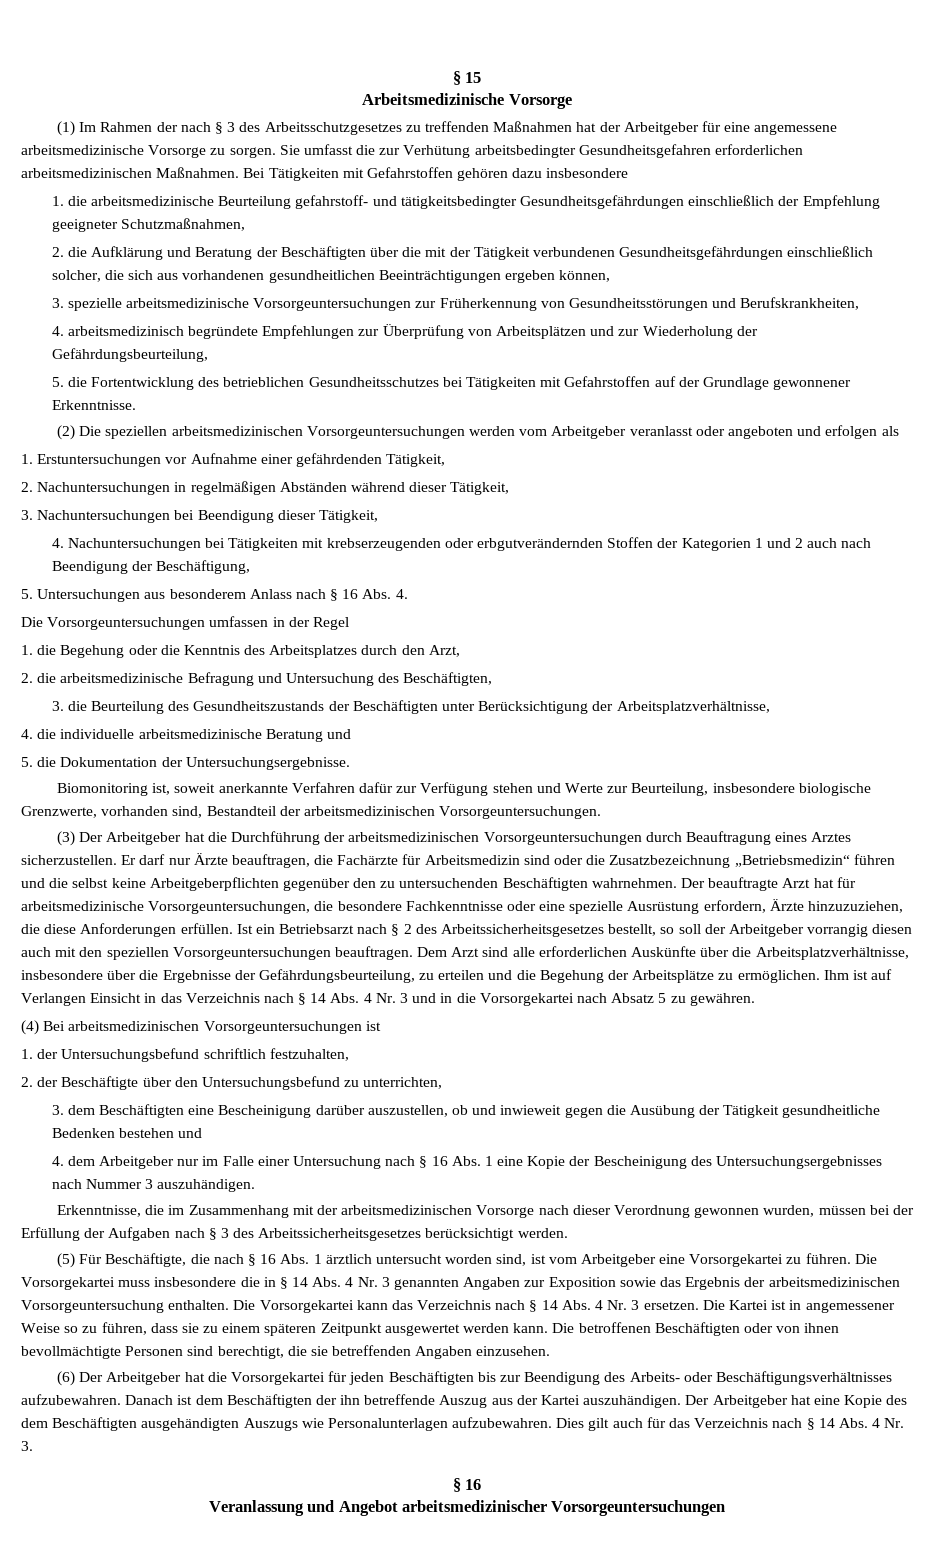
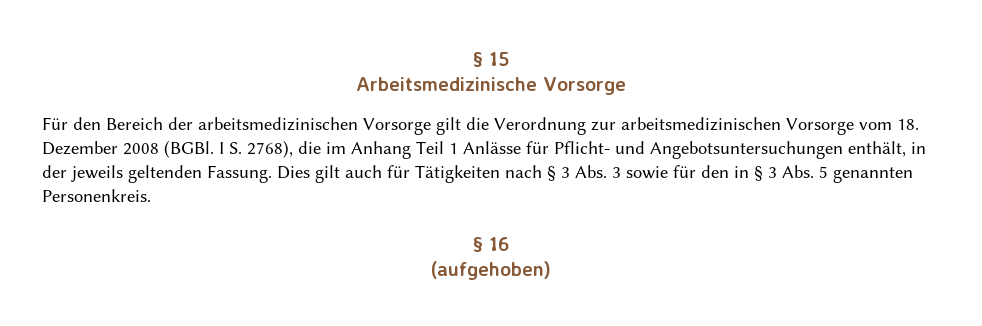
- (1) Im Rahmen der nach § 3 des Arbeitsschutzgesetzes zu treffenden Maßnahmen hat der Arbeitgeber für eine angemessene arbeitsmedizinische Vorsorge zu sorgen. Sie umfasst die zur Verhütung arbeitsbedingter Gesundheitsgefahren erforderlichen arbeitsmedizinischen Maßnahmen. Bei Tätigkeiten mit Gefahrstoffen gehören dazu insbesondere
- 1. die arbeitsmedizinische Beurteilung gefahrstoff- und tätigkeitsbedingter Gesundheitsgefährdungen einschließlich der Empfehlung geeigneter Schutzmaßnahmen,
- 2. die Aufklärung und Beratung der Beschäftigten über die mit der Tätigkeit verbundenen Gesundheitsgefährdungen einschließlich solcher, die sich aus vorhandenen gesundheitlichen Beeinträchtigungen ergeben können,
- 3. spezielle arbeitsmedizinische Vorsorgeuntersuchungen zur Früherkennung von Gesundheitsstörungen und Berufskrankheiten,
- 4. arbeitsmedizinisch begründete Empfehlungen zur Überprüfung von Arbeitsplätzen und zur Wiederholung der Gefährdungsbeurteilung,
- 5. die Fortentwicklung des betrieblichen Gesundheitsschutzes bei Tätigkeiten mit Gefahrstoffen auf der Grundlage gewonnener Erkenntnisse.
- (2) Die speziellen arbeitsmedizinischen Vorsorgeuntersuchungen werden vom Arbeitgeber veranlasst oder angeboten und erfolgen als
- 1. Erstuntersuchungen vor Aufnahme einer gefährdenden Tätigkeit,
- 2. Nachuntersuchungen in regelmäßigen Abständen während dieser Tätigkeit,
- 3. Nachuntersuchungen bei Beendigung dieser Tätigkeit,
- 4. Nachuntersuchungen bei Tätigkeiten mit krebserzeugenden oder erbgutverändernden Stoffen der Kategorien 1 und 2 auch nach Beendigung der Beschäftigung,
- 5. Untersuchungen aus besonderem Anlass nach § 16 Abs. 4.
- Die Vorsorgeuntersuchungen umfassen in der Regel
- 1. die Begehung oder die Kenntnis des Arbeitsplatzes durch den Arzt,
- 2. die arbeitsmedizinische Befragung und Untersuchung des Beschäftigten,
- 3. die Beurteilung des Gesundheitszustands der Beschäftigten unter Berücksichtigung der Arbeitsplatzverhältnisse,
- 4. die individuelle arbeitsmedizinische Beratung und
- 5. die Dokumentation der Untersuchungsergebnisse.
- Biomonitoring ist, soweit anerkannte Verfahren dafür zur Verfügung stehen und Werte zur Beurteilung, insbesondere biologische Grenzwerte, vorhanden sind, Bestandteil der arbeitsmedizinischen Vorsorgeuntersuchungen.
- (3) Der Arbeitgeber hat die Durchführung der arbeitsmedizinischen Vorsorgeuntersuchungen durch Beauftragung eines Arztes sicherzustellen. Er darf nur Ärzte beauftragen, die Fachärzte für Arbeitsmedizin sind oder die Zusatzbezeichnung „Betriebsmedizin“ führen und die selbst keine Arbeitgeberpflichten gegenüber den zu untersuchenden Beschäftigten wahrnehmen. Der beauftragte Arzt hat für arbeitsmedizinische Vorsorgeuntersuchungen, die besondere Fachkenntnisse oder eine spezielle Ausrüstung erfordern, Ärzte hinzuzuziehen, die diese Anforderungen erfüllen. Ist ein Betriebsarzt nach § 2 des Arbeitssicherheitsgesetzes bestellt, so soll der Arbeitgeber vorrangig diesen auch mit den speziellen Vorsorgeuntersuchungen beauftragen. Dem Arzt sind alle erforderlichen Auskünfte über die Arbeitsplatzverhältnisse, insbesondere über die Ergebnisse der Gefährdungsbeurteilung, zu erteilen und die Begehung der Arbeitsplätze zu ermöglichen. Ihm ist auf Verlangen Einsicht in das Verzeichnis nach § 14 Abs. 4 Nr. 3 und in die Vorsorgekartei nach Absatz 5 zu gewähren.
- (4) Bei arbeitsmedizinischen Vorsorgeuntersuchungen ist
- 1. der Untersuchungsbefund schriftlich festzuhalten,
- 2. der Beschäftigte über den Untersuchungsbefund zu unterrichten,
- 3. dem Beschäftigten eine Bescheinigung darüber auszustellen, ob und inwieweit gegen die Ausübung der Tätigkeit gesundheitliche Bedenken bestehen und
- 4. dem Arbeitgeber nur im Falle einer Untersuchung nach § 16 Abs. 1 eine Kopie der Bescheinigung des Untersuchungsergebnisses nach Nummer 3 auszuhändigen.
- Erkenntnisse, die im Zusammenhang mit der arbeitsmedizinischen Vorsorge nach dieser Verordnung gewonnen wurden, müssen bei der Erfüllung der Aufgaben nach § 3 des Arbeitssicherheitsgesetzes berücksichtigt werden.
- (5) Für Beschäftigte, die nach § 16 Abs. 1 ärztlich untersucht worden sind, ist vom Arbeitgeber eine Vorsorgekartei zu führen. Die Vorsorgekartei muss insbesondere die in § 14 Abs. 4 Nr. 3 genannten Angaben zur Exposition sowie das Ergebnis der arbeitsmedizinischen Vorsorgeuntersuchung enthalten. Die Vorsorgekartei kann das Verzeichnis nach § 14 Abs. 4 Nr. 3 ersetzen. Die Kartei ist in angemessener Weise so zu führen, dass sie zu einem späteren Zeitpunkt ausgewertet werden kann. Die betroffenen Beschäftigten oder von ihnen bevollmächtigte Personen sind berechtigt, die sie betreffenden Angaben einzusehen.
- (6) Der Arbeitgeber hat die Vorsorgekartei für jeden Beschäftigten bis zur Beendigung des Arbeits- oder Beschäftigungsverhältnisses aufzubewahren. Danach ist dem Beschäftigten der ihn betreffende Auszug aus der Kartei auszuhändigen. Der Arbeitgeber hat eine Kopie des dem Beschäftigten ausgehändigten Auszugs wie Personalunterlagen aufzubewahren. Dies gilt auch für das Verzeichnis nach § 14 Abs. 4 Nr. 3.
+ Für den Bereich der arbeitsmedizinischen Vorsorge gilt die Verordnung zur arbeitsmedizinischen Vorsorge vom 18. Dezember 2008 (BGBl. I S. 2768), die im Anhang Teil 1 Anlässe für Pflicht- und Angebotsuntersuchungen enthält, in der jeweils geltenden Fassung. Dies gilt auch für Tätigkeiten nach § 3 Abs. 3 sowie für den in § 3 Abs. 5 genannten Personenkreis.
  § 16
- Veranlassung und Angebot arbeitsmedizinischer Vorsorgeuntersuchungen
+ (aufgehoben)

